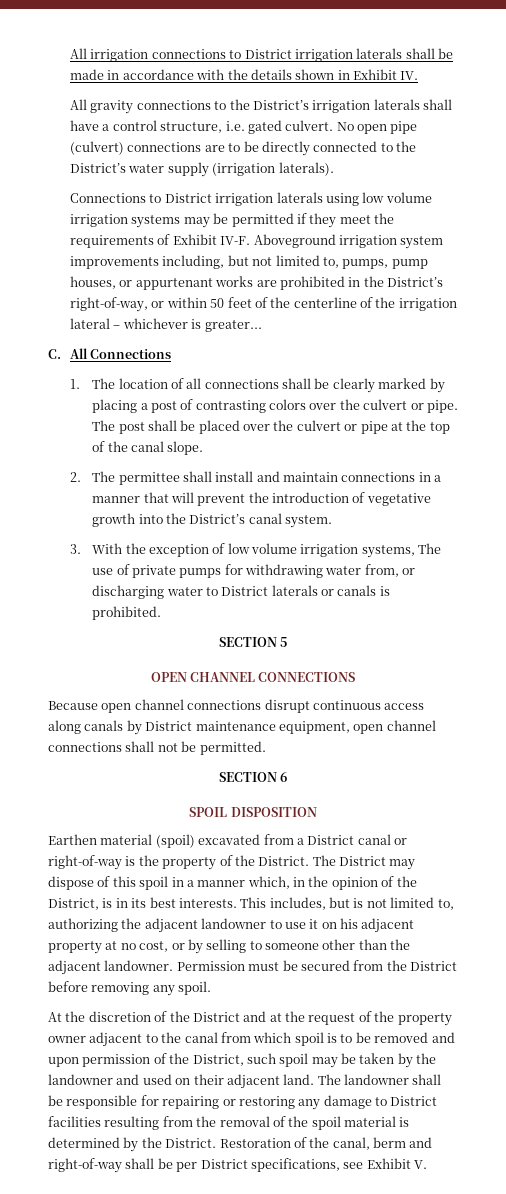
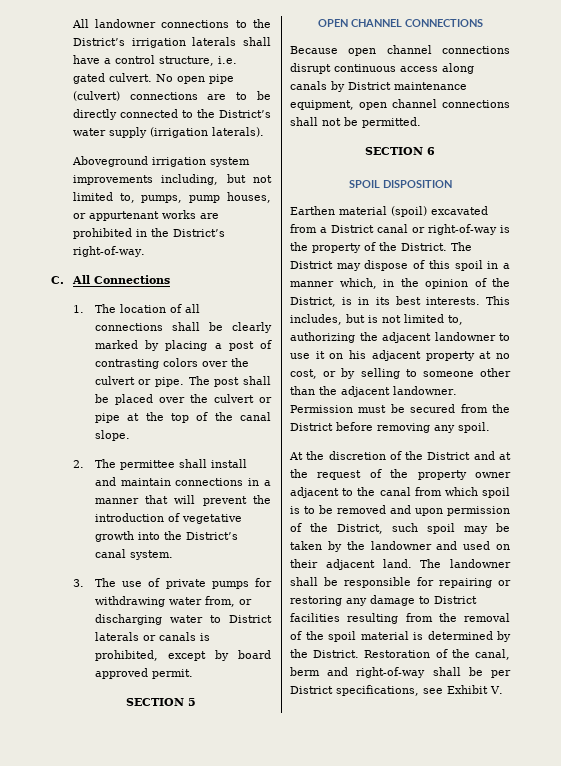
- All irrigation connections to District irrigation laterals shall be made in accordance with the details shown in Exhibit IV.
- All gravity connections to the District’s irrigation laterals shall have a control structure, i.e. gated culvert.
+ All landowner connections to the District’s irrigation laterals shall have a control structure, i.e. gated culvert.
- Connections to District irrigation laterals using low volume irrigation systems may be permitted if they meet the requirements of Exhibit IV-F. Aboveground irrigation system improvements including, but not limited to, pumps, pump houses, or appurtenant works are prohibited in the District’s right-of-way, or within 50 feet of the centerline of the irrigation lateral – whichever is greater...
+ Aboveground irrigation system improvements including, but not limited to, pumps, pump houses, or appurtenant works are prohibited in the District’s right-of-way.
- 3. With the exception of low volume irrigation systems, The use of private pumps for withdrawing water from, or discharging water to District laterals or canals is prohibited.
+ 3. The use of private pumps for withdrawing water from, or discharging water to District laterals or canals is prohibited, except by board approved permit.

